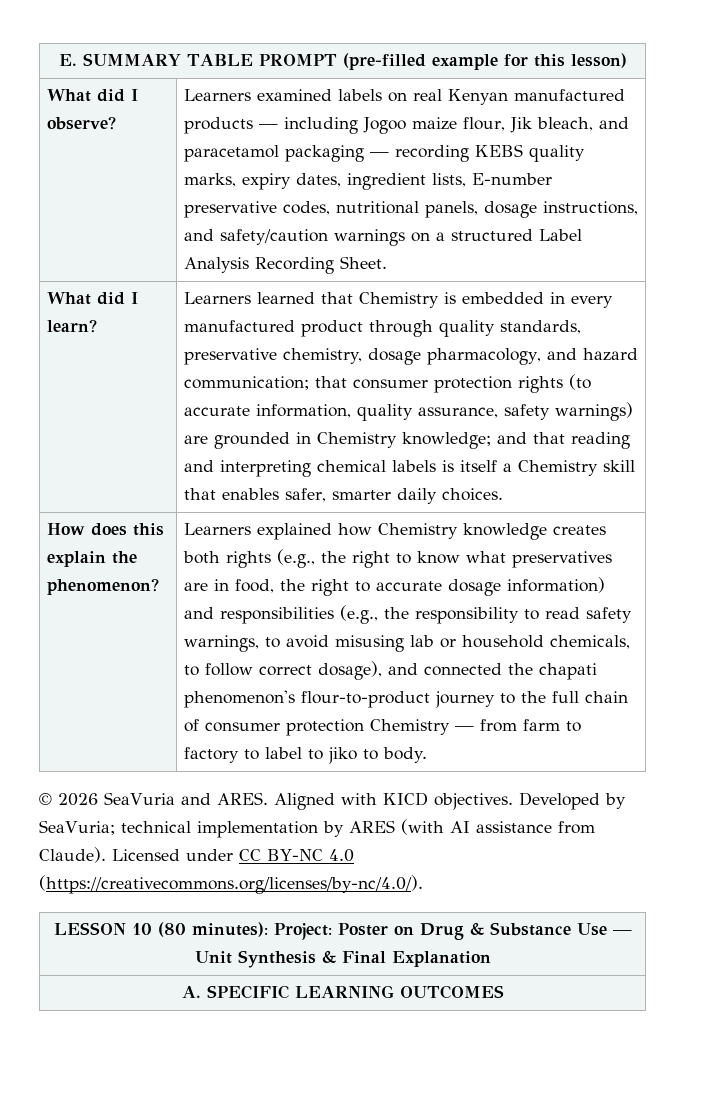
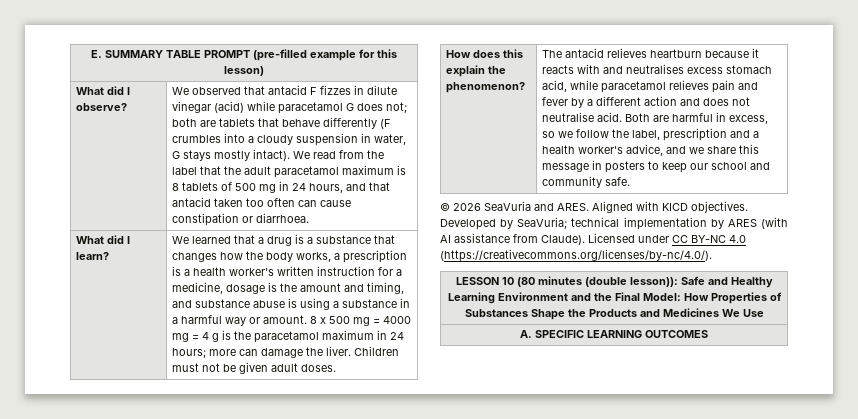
- Learners examined labels on real Kenyan manufactured products — including Jogoo maize flour, Jik bleach, and paracetamol packaging — recording KEBS quality marks, expiry dates, ingredient lists, E-number preservative codes, nutritional panels, dosage instructions, and safety/caution warnings on a structured Label Analysis Recording Sheet.
+ We observed that antacid F fizzes in dilute vinegar (acid) while paracetamol G does not; both are tablets that behave differently (F crumbles into a cloudy suspension in water, G stays mostly intact). We read from the label that the adult paracetamol maximum is 8 tablets of 500 mg in 24 hours, and that antacid taken too often can cause constipation or diarrhoea.
- Learners learned that Chemistry is embedded in every manufactured product through quality standards, preservative chemistry, dosage pharmacology, and hazard communication; that consumer protection rights (to accurate information, quality assurance, safety warnings) are grounded in Chemistry knowledge; and that reading and interpreting chemical labels is itself a Chemistry skill that enables safer, smarter daily choices.
+ We learned that a drug is a substance that changes how the body works, a prescription is a health worker's written instruction for a medicine, dosage is the amount and timing, and substance abuse is using a substance in a harmful way or amount. 8 x 500 mg = 4000 mg = 4 g is the paracetamol maximum in 24 hours; more can damage the liver. Children must not be given adult doses.
- Learners explained how Chemistry knowledge creates both rights (e.g., the right to know what preservatives are in food, the right to accurate dosage information) and responsibilities (e.g., the responsibility to read safety warnings, to avoid misusing lab or household chemicals, to follow correct dosage), and connected the chapati phenomenon's flour-to-product journey to the full chain of consumer protection Chemistry — from farm to factory to label to jiko to body.
+ The antacid relieves heartburn because it reacts with and neutralises excess stomach acid, while paracetamol relieves pain and fever by a different action and does not neutralise acid. Both are harmful in excess, so we follow the label, prescription and a health worker's advice, and we share this message in posters to keep our school and community safe.
- LESSON 10 (80 minutes): Project: Poster on Drug & Substance Use — Unit Synthesis & Final Explanation
+ LESSON 10 (80 minutes (double lesson)): Safe and Healthy Learning Environment and the Final Model: How Properties of Substances Shape the Products and Medicines We Use

